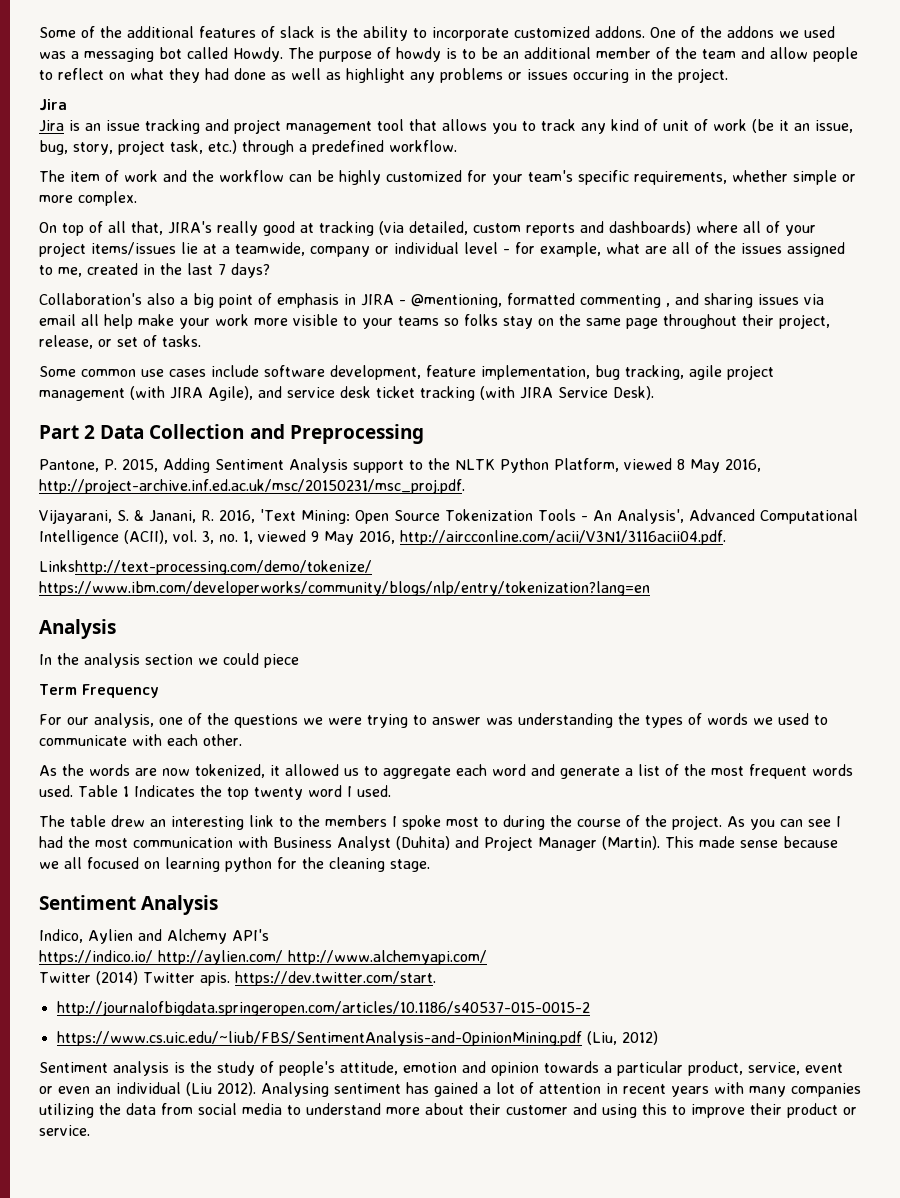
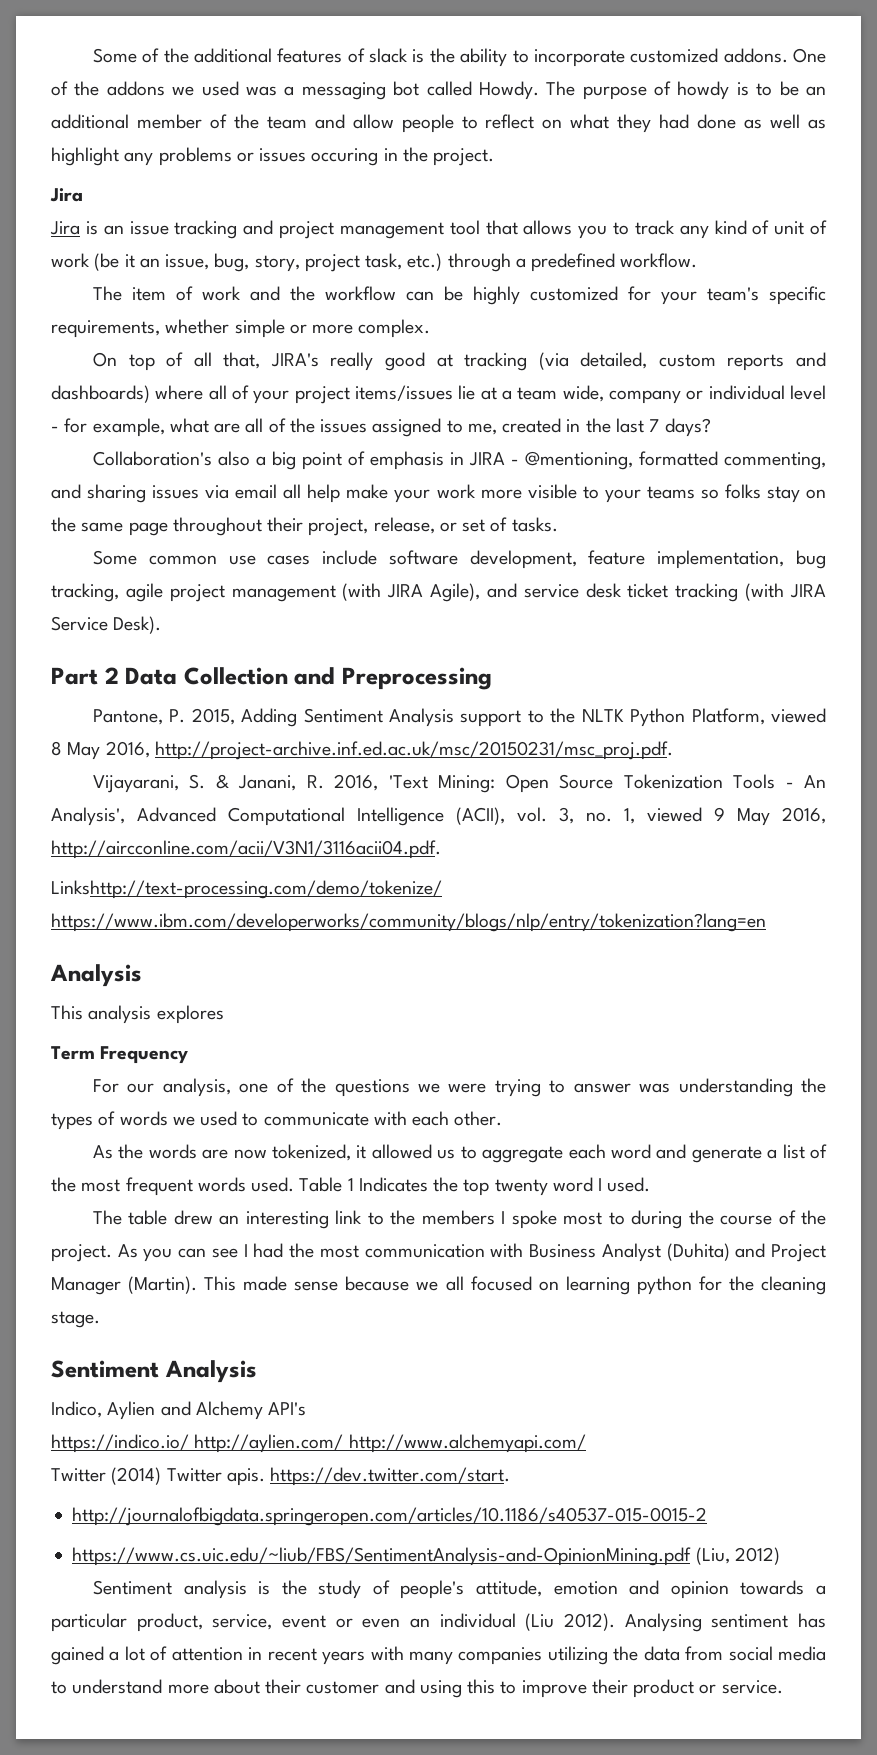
- On top of all that, JIRA's really good at tracking (via detailed, custom reports and dashboards) where all of your project items/issues lie at a teamwide, company or individual level - for example, what are all of the issues assigned to me, created in the last 7 days?
+ On top of all that, JIRA's really good at tracking (via detailed, custom reports and dashboards) where all of your project items/issues lie at a team wide, company or individual level - for example, what are all of the issues assigned to me, created in the last 7 days?
- Collaboration's also a big point of emphasis in JIRA - @mentioning, formatted commenting , and sharing issues via email all help make your work more visible to your teams so folks stay on the same page throughout their project, release, or set of tasks.
+ Collaboration's also a big point of emphasis in JIRA - @mentioning, formatted commenting, and sharing issues via email all help make your work more visible to your teams so folks stay on the same page throughout their project, release, or set of tasks.
- In the analysis section we could piece
+ This analysis explores

